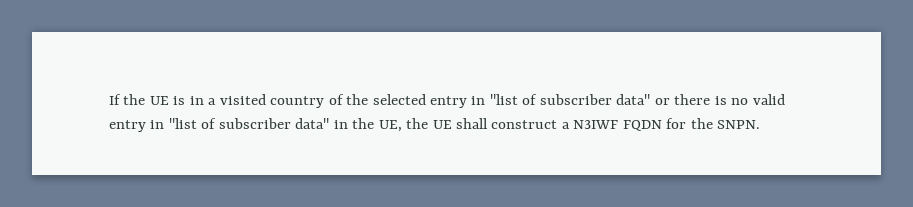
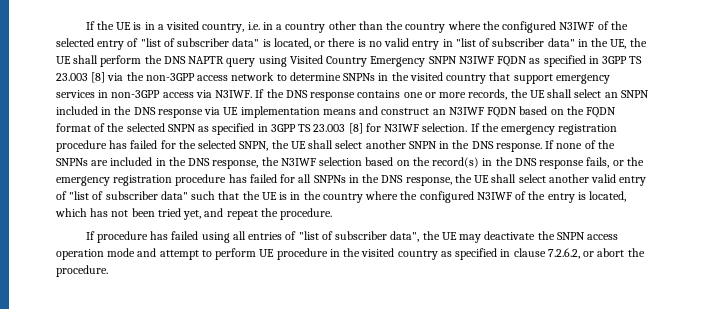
- If the UE is in a visited country of the selected entry in "list of subscriber data" or there is no valid entry in "list of subscriber data" in the UE, the UE shall construct a N3IWF FQDN for the SNPN.
+ If the UE is in a visited country, i.e. in a country other than the country where the configured N3IWF of the selected entry of "list of subscriber data" is located, or there is no valid entry in "list of subscriber data" in the UE, the UE shall perform the DNS NAPTR query using Visited Country Emergency SNPN N3IWF FQDN as specified in 3GPP TS 23.003 [8] via the non-3GPP access network to determine SNPNs in the visited country that support emergency services in non-3GPP access via N3IWF. If the DNS response contains one or more records, the UE shall select an SNPN included in the DNS response via UE implementation means and construct an N3IWF FQDN based on the FQDN format of the selected SNPN as specified in 3GPP TS 23.003 [8] for N3IWF selection. If the emergency registration procedure has failed for the selected SNPN, the UE shall select another SNPN in the DNS response. If none of the SNPNs are included in the DNS response, the N3IWF selection based on the record(s) in the DNS response fails, or the emergency registration procedure has failed for all SNPNs in the DNS response, the UE shall select another valid entry of "list of subscriber data" such that the UE is in the country where the configured N3IWF of the entry is located, which has not been tried yet, and repeat the procedure.
+ If procedure has failed using all entries of "list of subscriber data", the UE may deactivate the SNPN access operation mode and attempt to perform UE procedure in the visited country as specified in clause 7.2.6.2, or abort the procedure.

